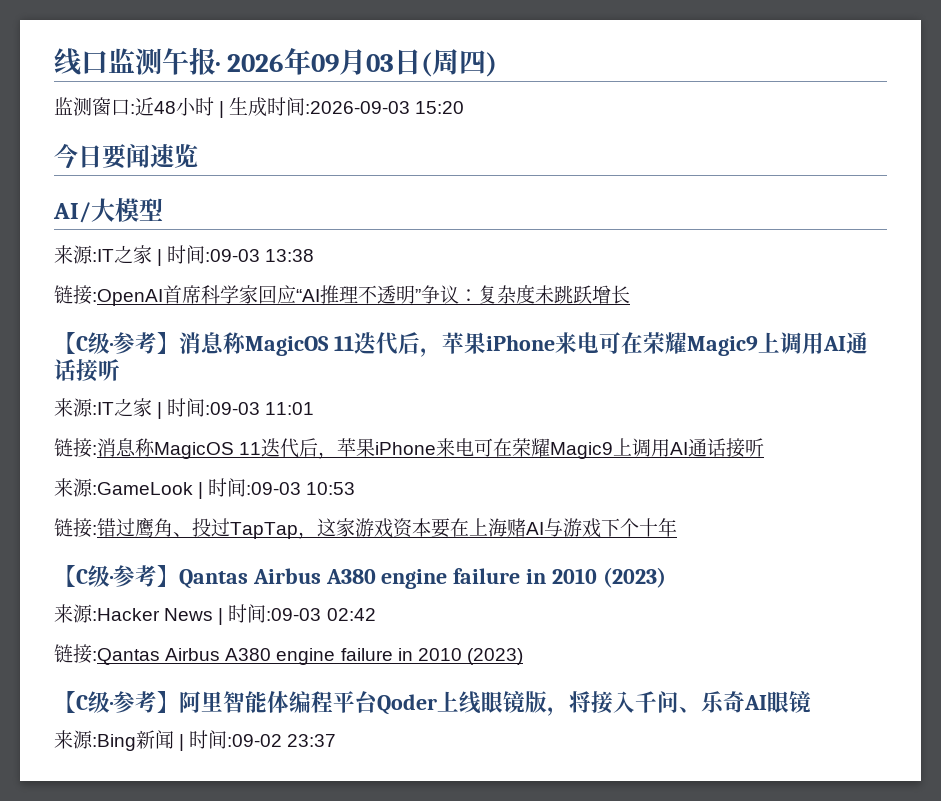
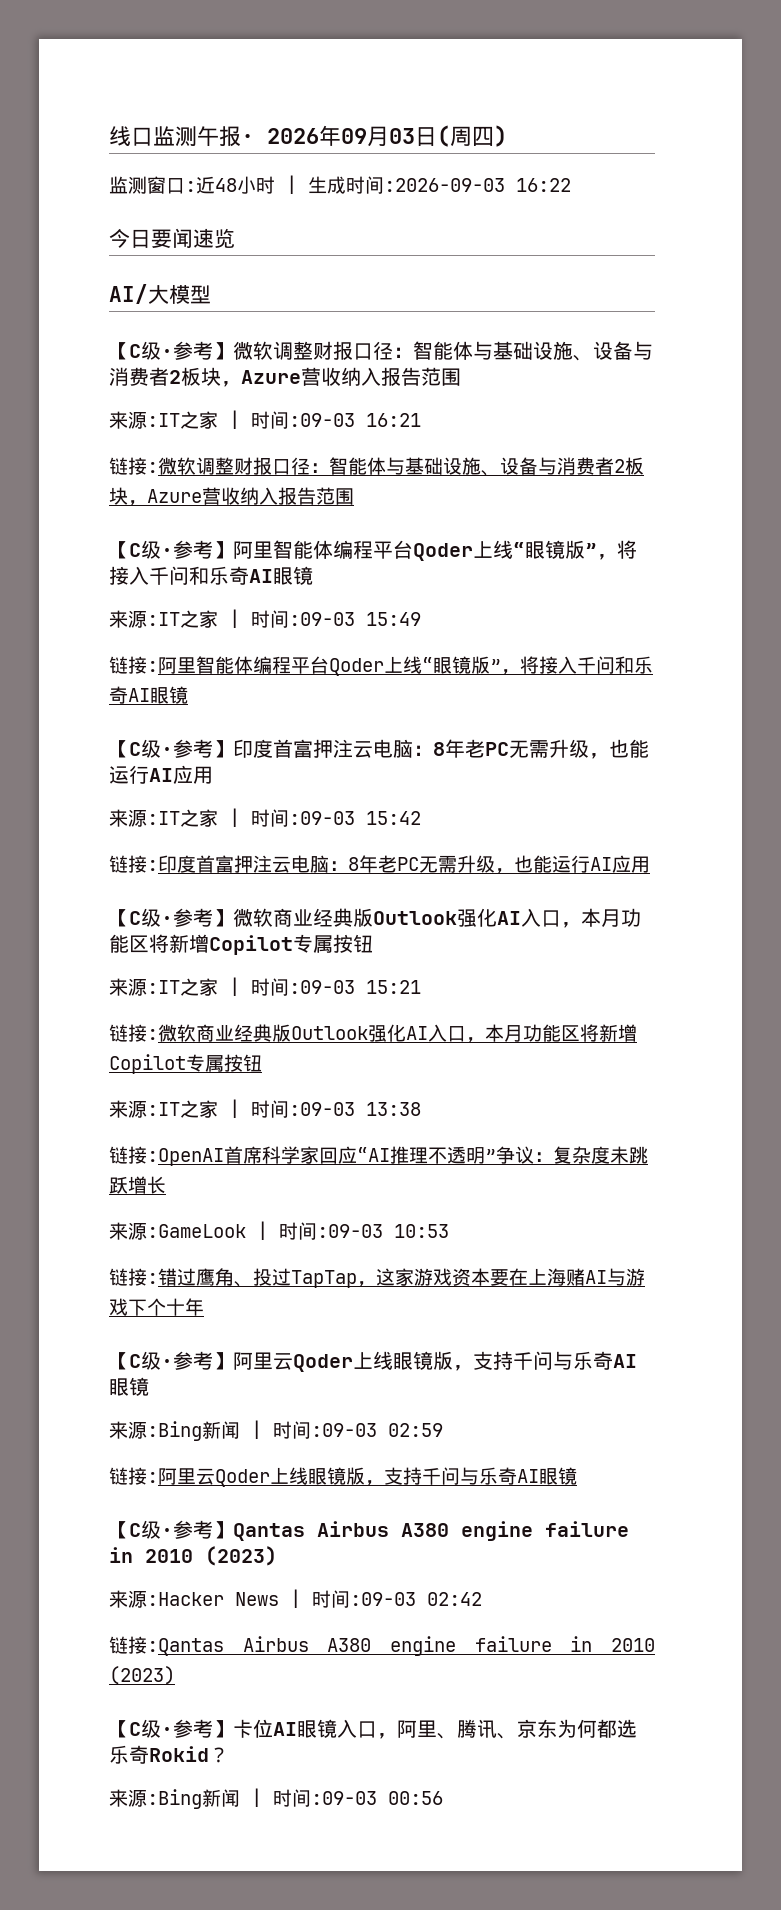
- 监测窗口:近48小时 | 生成时间:2026-09-03 15:20
+ 监测窗口:近48小时 | 生成时间:2026-09-03 16:22
+ 【C级·参考】微软调整财报口径：智能体与基础设施、设备与消费者2板块，Azure营收纳入报告范围
+ 来源:IT之家 | 时间:09-03 16:21
+ 链接:微软调整财报口径：智能体与基础设施、设备与消费者2板块，Azure营收纳入报告范围
+ 【C级·参考】阿里智能体编程平台Qoder上线“眼镜版”，将接入千问和乐奇AI眼镜
+ 来源:IT之家 | 时间:09-03 15:49
+ 链接:阿里智能体编程平台Qoder上线“眼镜版”，将接入千问和乐奇AI眼镜
+ 【C级·参考】印度首富押注云电脑：8年老PC无需升级，也能运行AI应用
+ 来源:IT之家 | 时间:09-03 15:42
+ 链接:印度首富押注云电脑：8年老PC无需升级，也能运行AI应用
+ 【C级·参考】微软商业经典版Outlook强化AI入口，本月功能区将新增Copilot专属按钮
+ 来源:IT之家 | 时间:09-03 15:21
+ 链接:微软商业经典版Outlook强化AI入口，本月功能区将新增Copilot专属按钮
- 【C级·参考】消息称MagicOS 11迭代后，苹果iPhone来电可在荣耀Magic9上调用AI通话接听
- 来源:IT之家 | 时间:09-03 11:01
- 链接:消息称MagicOS 11迭代后，苹果iPhone来电可在荣耀Magic9上调用AI通话接听
+ 【C级·参考】阿里云Qoder上线眼镜版，支持千问与乐奇AI眼镜
+ 来源:Bing新闻 | 时间:09-03 02:59
+ 链接:阿里云Qoder上线眼镜版，支持千问与乐奇AI眼镜
- 【C级·参考】阿里智能体编程平台Qoder上线眼镜版，将接入千问、乐奇AI眼镜
- 来源:Bing新闻 | 时间:09-02 23:37
+ 【C级·参考】卡位AI眼镜入口，阿里、腾讯、京东为何都选乐奇Rokid？
+ 来源:Bing新闻 | 时间:09-03 00:56

